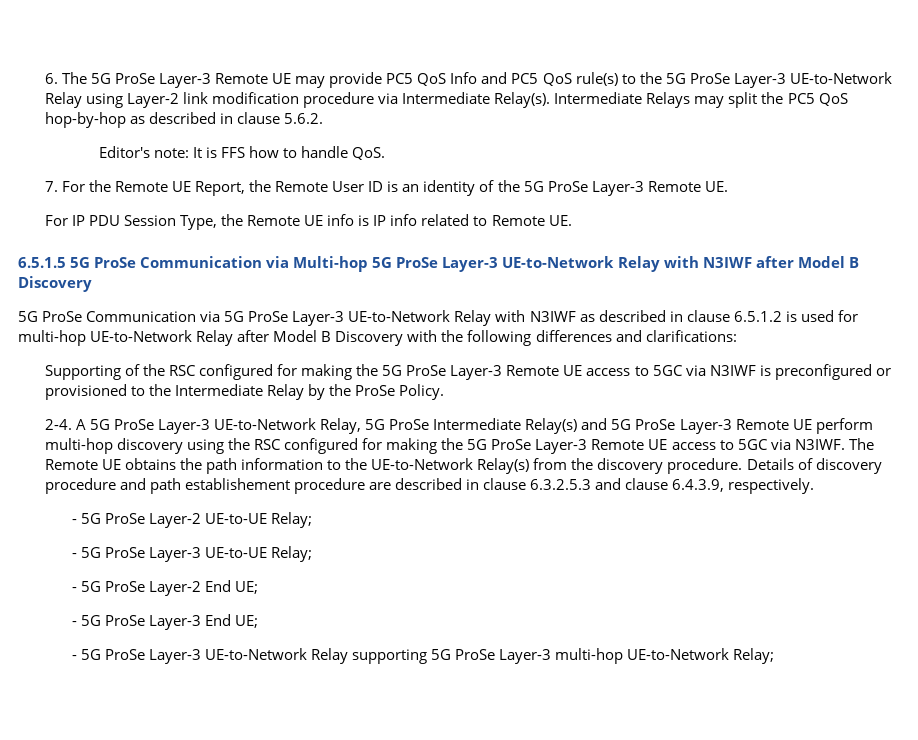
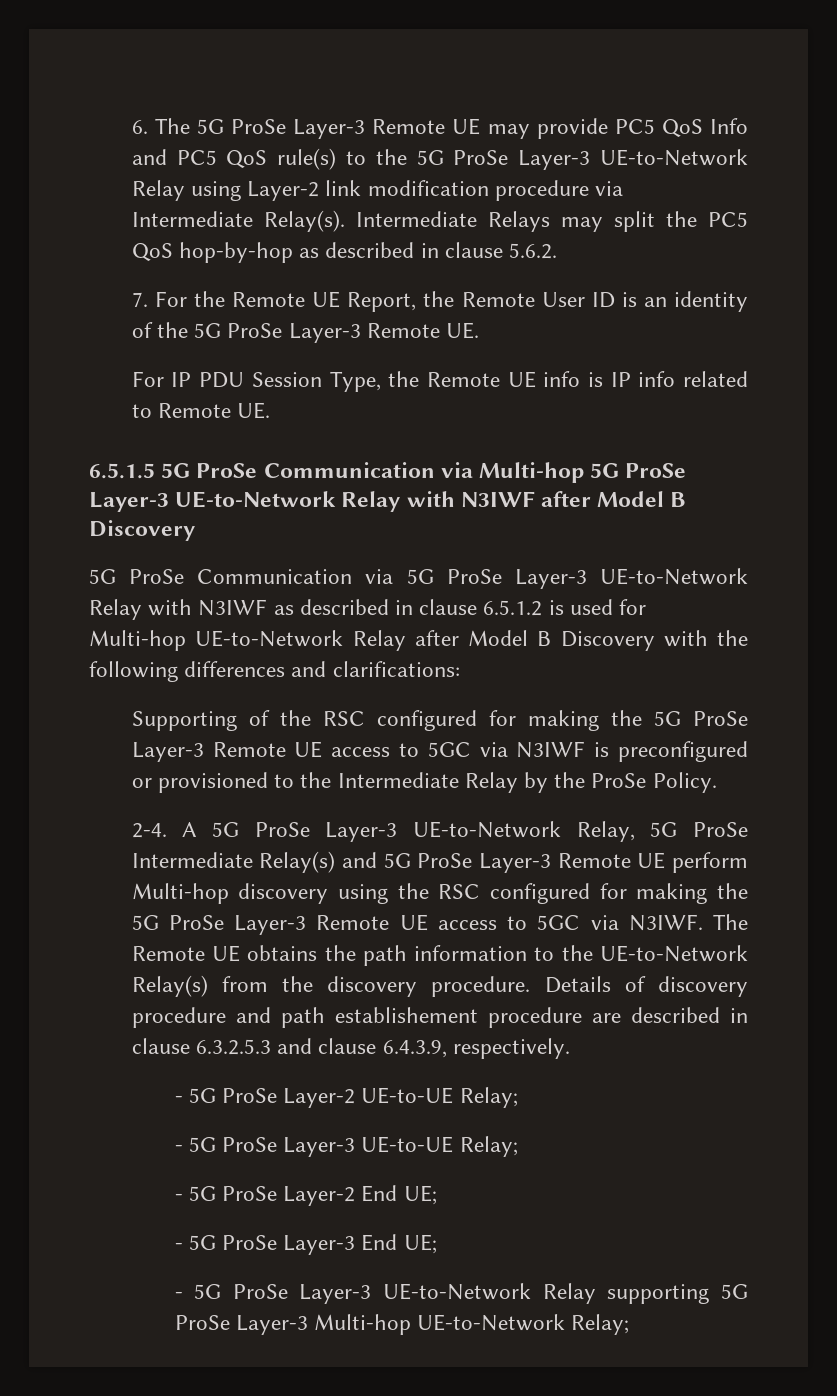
- Editor's note: It is FFS how to handle QoS.
- 5G ProSe Communication via 5G ProSe Layer-3 UE-to-Network Relay with N3IWF as described in clause 6.5.1.2 is used for multi-hop UE-to-Network Relay after Model B Discovery with the following differences and clarifications:
+ 5G ProSe Communication via 5G ProSe Layer-3 UE-to-Network Relay with N3IWF as described in clause 6.5.1.2 is used for Multi-hop UE-to-Network Relay after Model B Discovery with the following differences and clarifications:
- A 5G ProSe Layer-3 UE-to-Network Relay, 5G ProSe Intermediate Relay(s) and 5G ProSe Layer-3 Remote UE perform multi-hop discovery using the RSC configured for making the 5G ProSe Layer-3 Remote UE access to 5GC via N3IWF.
+ A 5G ProSe Layer-3 UE-to-Network Relay, 5G ProSe Intermediate Relay(s) and 5G ProSe Layer-3 Remote UE perform Multi-hop discovery using the RSC configured for making the 5G ProSe Layer-3 Remote UE access to 5GC via N3IWF.
- - 5G ProSe Layer-3 UE-to-Network Relay supporting 5G ProSe Layer-3 multi-hop UE-to-Network Relay;
+ - 5G ProSe Layer-3 UE-to-Network Relay supporting 5G ProSe Layer-3 Multi-hop UE-to-Network Relay;

